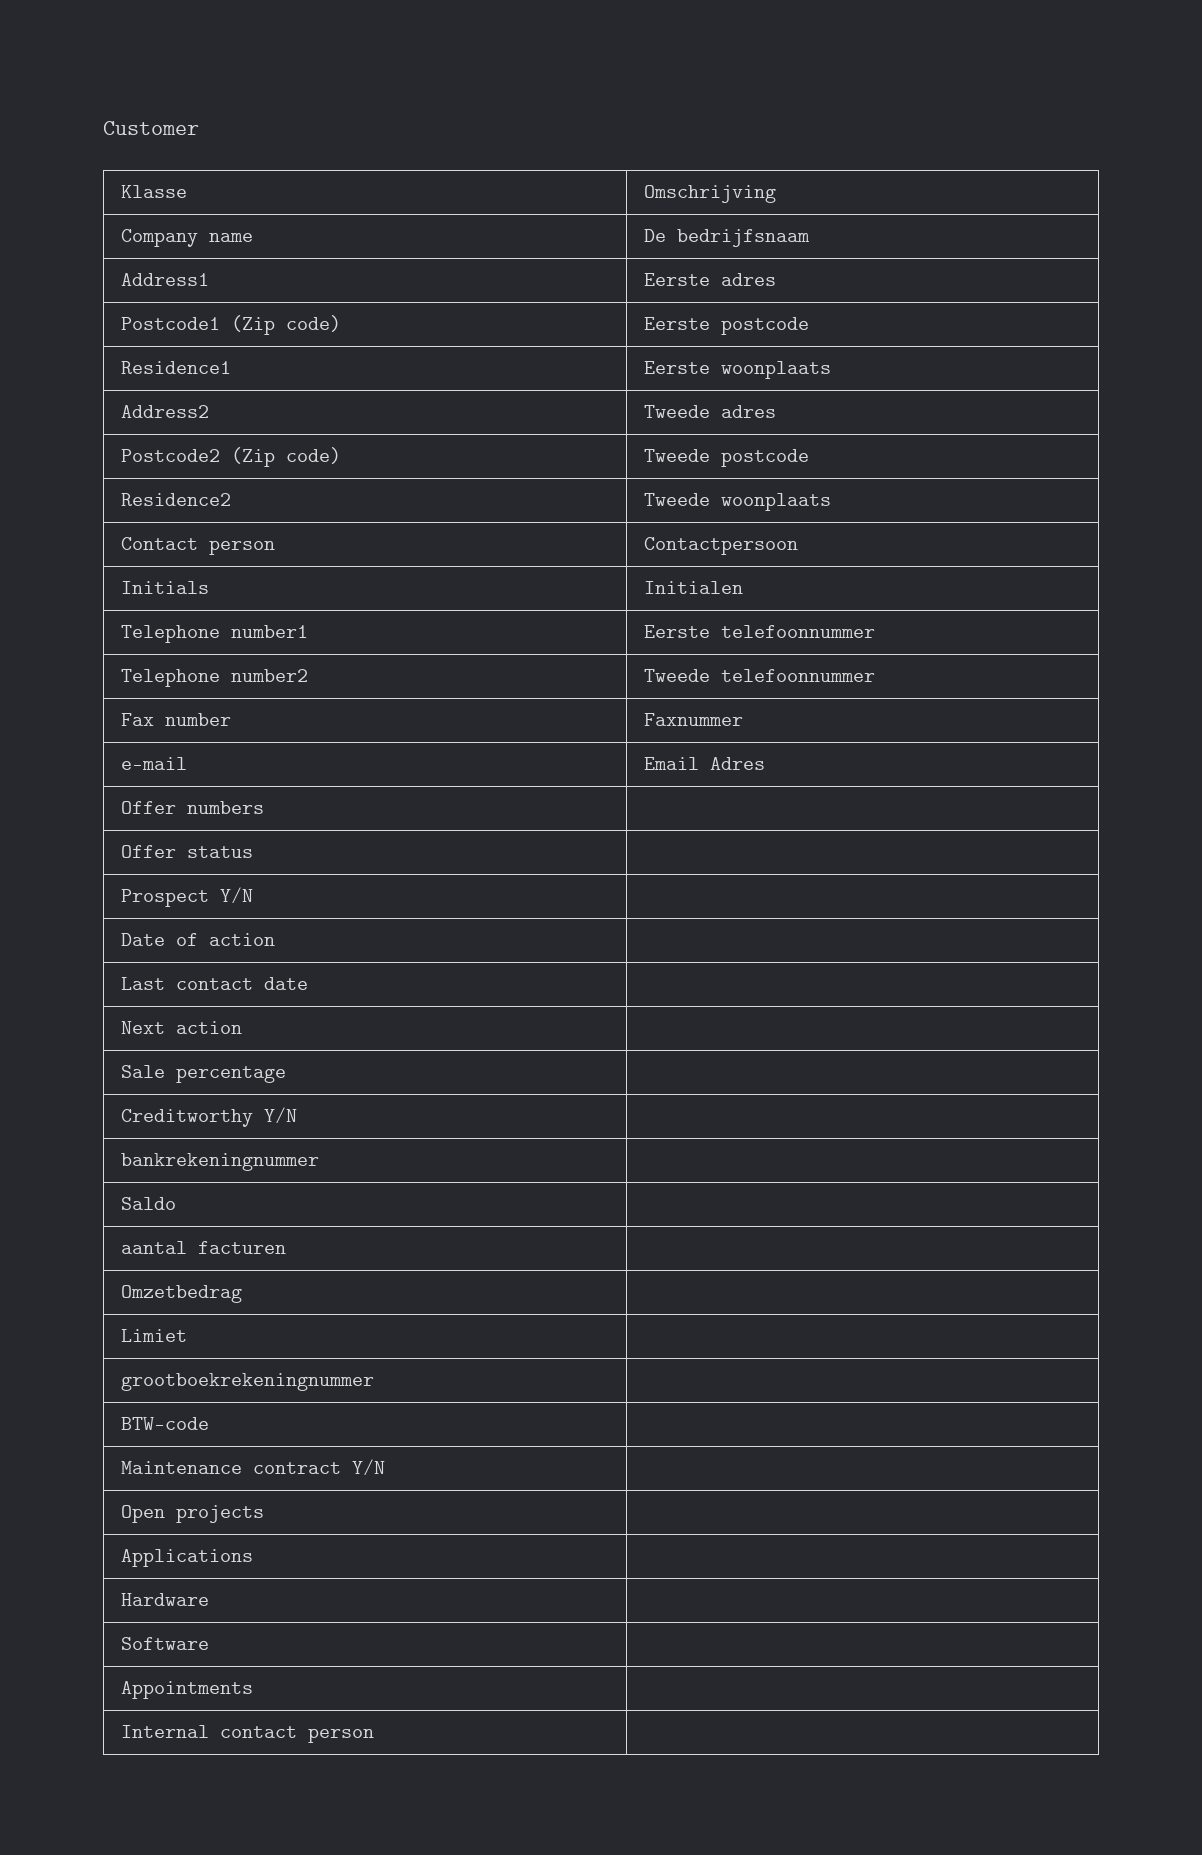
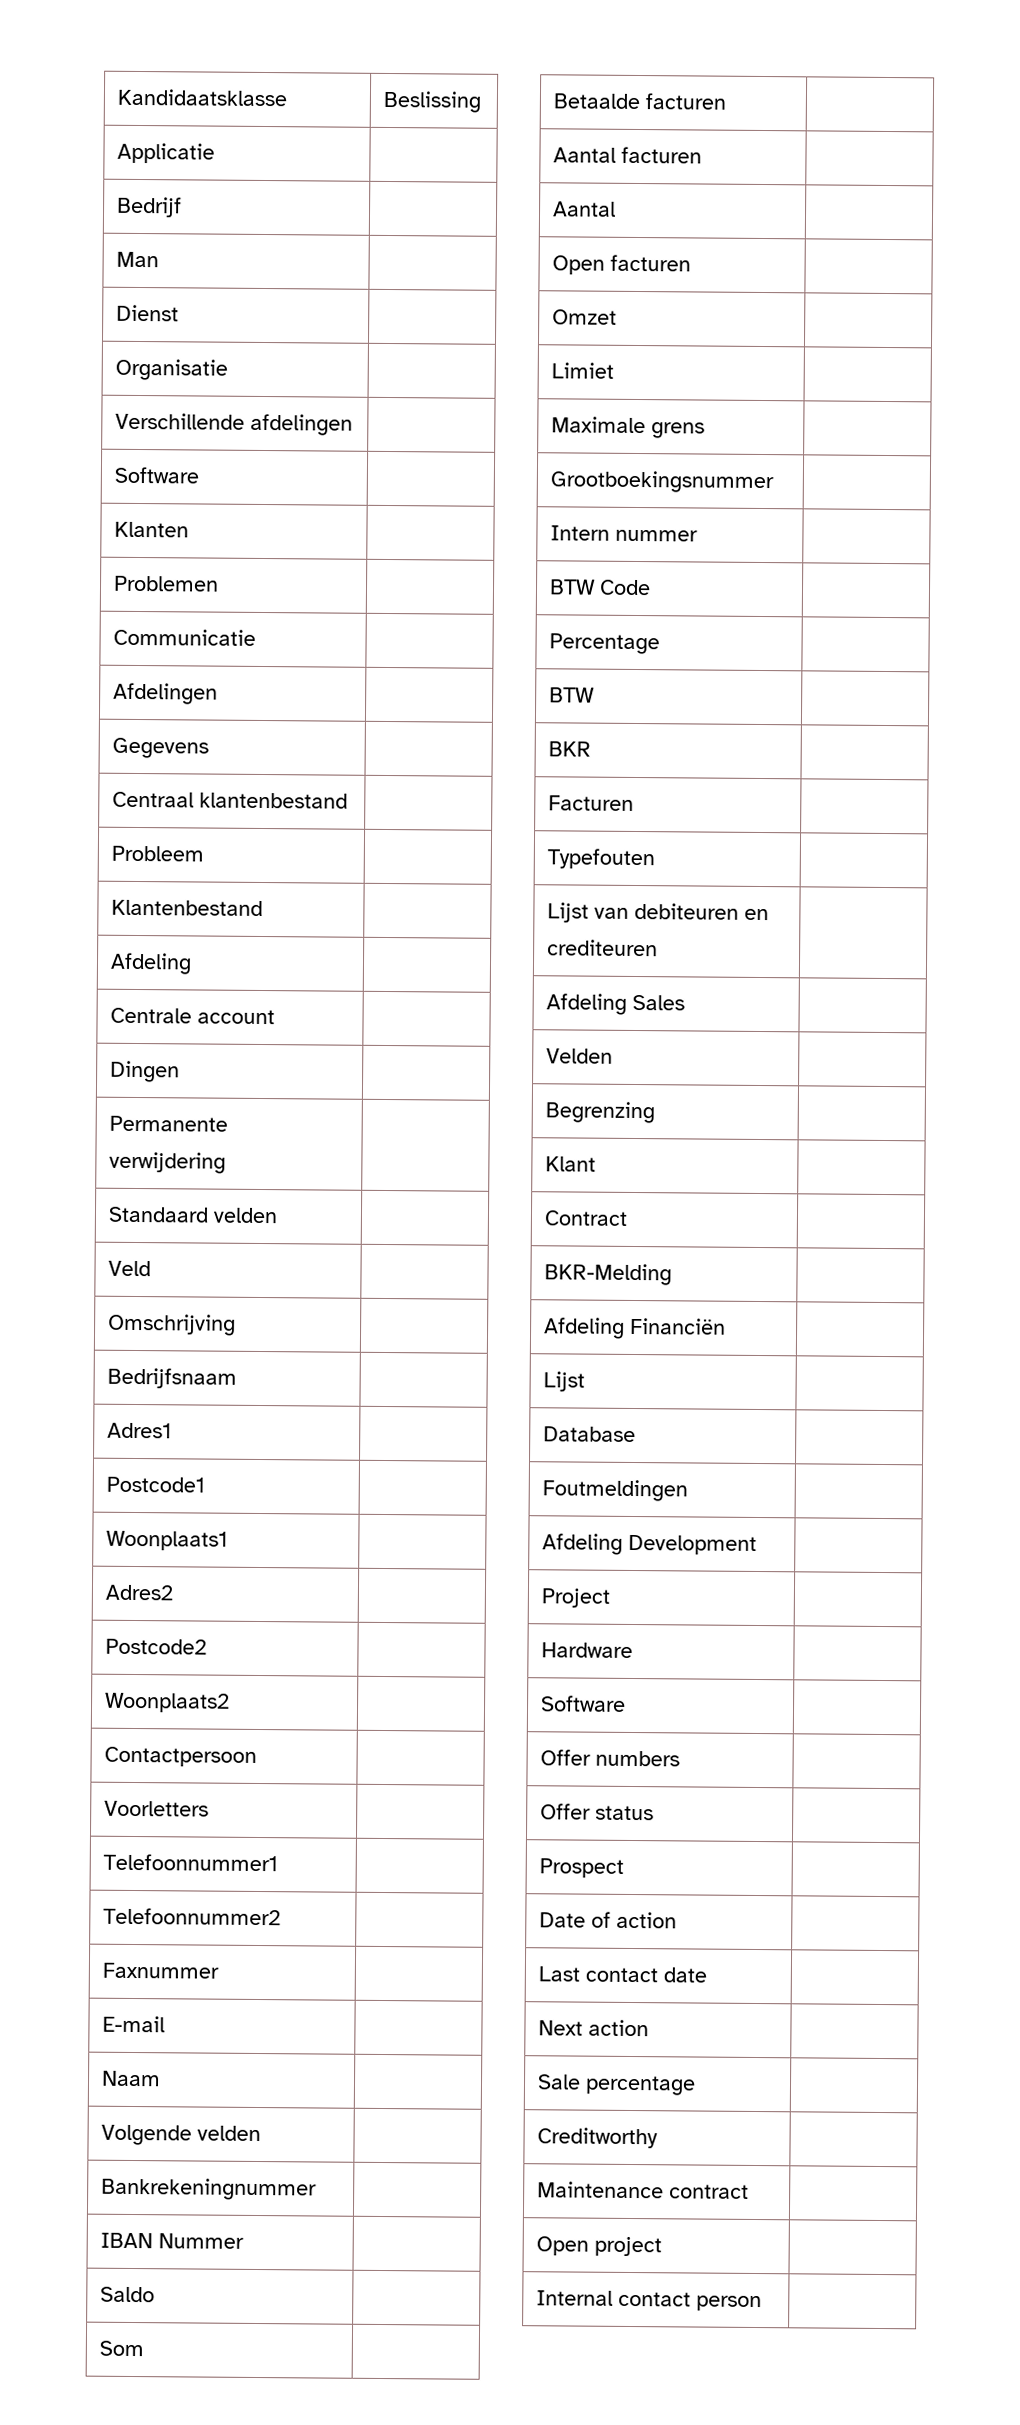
- Customer
- Klasse | Omschrijving
- Company name | De bedrijfsnaam
- Address1 | Eerste adres
- Postcode1 (Zip code) | Eerste postcode
- Residence1 | Eerste woonplaats
- Address2 | Tweede adres
- Postcode2 (Zip code) | Tweede postcode
- Residence2 | Tweede woonplaats
- Contact person | Contactpersoon
- Initials | Initialen
- Telephone number1 | Eerste telefoonnummer
- Telephone number2 | Tweede telefoonnummer
- Fax number | Faxnummer
- e-mail | Email Adres
+ Kandidaatsklasse | Beslissing
+ Applicatie |
+ Bedrijf |
+ Man |
+ Dienst |
+ Organisatie |
+ Verschillende afdelingen |
+ Software |
+ Klanten |
+ Problemen |
+ Communicatie |
+ Afdelingen |
+ Gegevens |
+ Centraal klantenbestand |
+ Probleem |
+ Klantenbestand |
+ Afdeling |
+ Centrale account |
+ Dingen |
+ Permanente verwijdering |
+ Standaard velden |
+ Veld |
+ Omschrijving |
+ Bedrijfsnaam |
+ Adres1 |
+ Postcode1 |
+ Woonplaats1 |
+ Adres2 |
+ Postcode2 |
+ Woonplaats2 |
+ Contactpersoon |
+ Voorletters |
+ Telefoonnummer1 |
+ Telefoonnummer2 |
+ Faxnummer |
+ E-mail |
+ Naam |
+ Volgende velden |
+ Bankrekeningnummer |
+ IBAN Nummer |
+ Saldo |
+ Som |
+ Betaalde facturen |
+ Aantal facturen |
+ Aantal |
+ Open facturen |
+ Omzet |
+ Limiet |
+ Maximale grens |
+ Grootboekingsnummer |
+ Intern nummer |
+ BTW Code |
+ Percentage |
+ BTW |
+ BKR |
+ Facturen |
+ Typefouten |
+ Lijst van debiteuren en crediteuren |
+ Afdeling Sales |
+ Velden |
+ Begrenzing |
+ Klant |
+ Contract |
+ BKR-Melding |
+ Afdeling Financiën |
+ Lijst |
+ Database |
+ Foutmeldingen |
+ Afdeling Development |
+ Project |
+ Hardware |
+ Software |
- Prospect Y/N |
+ Prospect |
- Creditworthy Y/N |
- bankrekeningnummer |
- Saldo |
- aantal facturen |
- Omzetbedrag |
- Limiet |
- grootboekrekeningnummer |
- BTW-code |
+ Creditworthy |
- Maintenance contract Y/N |
- Open projects |
- Applications |
- Hardware |
- Software |
- Appointments |
+ Maintenance contract |
+ Open project |

